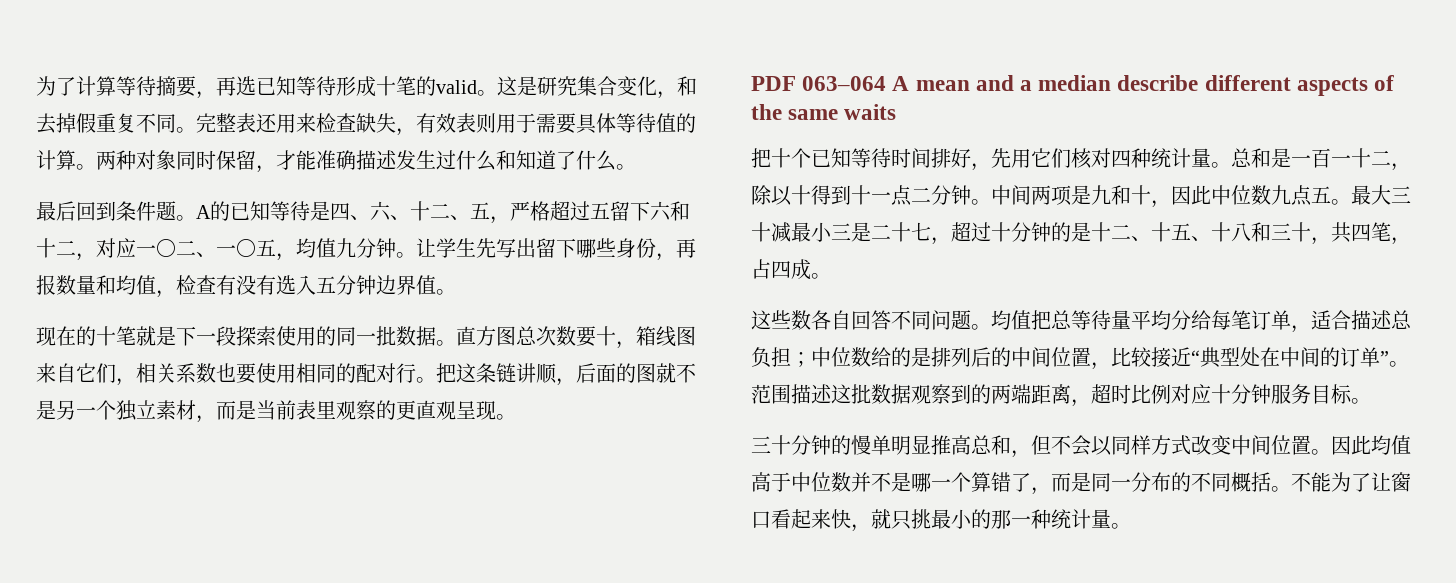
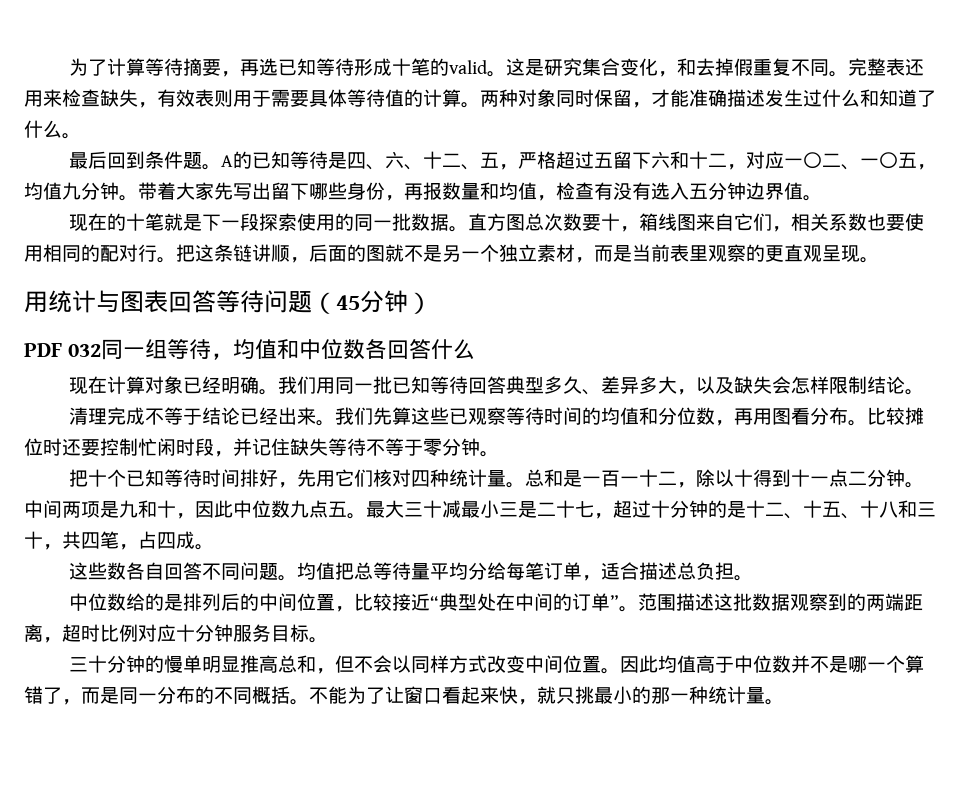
- 让学生先写出留下哪些身份，再报数量和均值，检查有没有选入五分钟边界值。
+ 带着大家先写出留下哪些身份，再报数量和均值，检查有没有选入五分钟边界值。
- PDF 063–064 A mean and a median describe different aspects of the same waits
+ 用统计与图表回答等待问题（45分钟）
+ PDF 032同一组等待，均值和中位数各回答什么
+ 现在计算对象已经明确。我们用同一批已知等待回答典型多久、差异多大，以及缺失会怎样限制结论。
+ 清理完成不等于结论已经出来。我们先算这些已观察等待时间的均值和分位数，再用图看分布。比较摊位时还要控制忙闲时段，并记住缺失等待不等于零分钟。
- 均值把总等待量平均分给每笔订单，适合描述总负担；中位数给的是排列后的中间位置，比较接近“典型处在中间的订单”。
+ 均值把总等待量平均分给每笔订单，适合描述总负担。
+ 中位数给的是排列后的中间位置，比较接近“典型处在中间的订单”。

